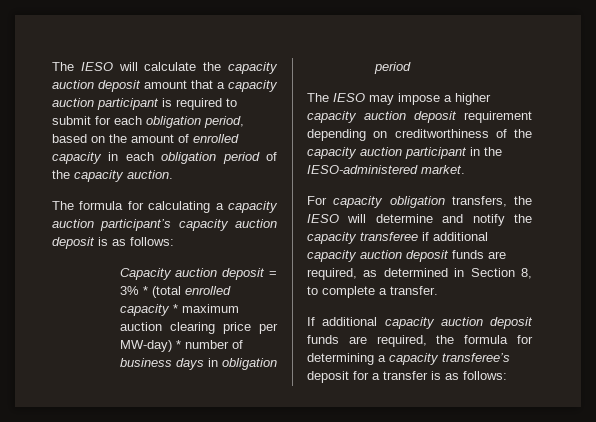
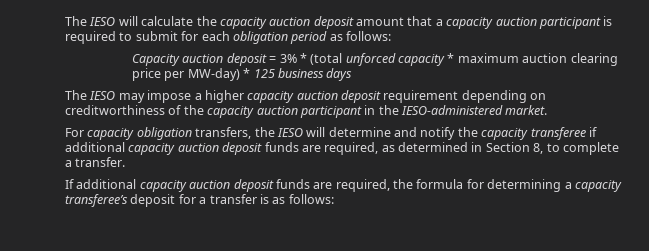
- The IESO will calculate the capacity auction deposit amount that a capacity auction participant is required to submit for each obligation period, based on the amount of enrolled capacity in each obligation period of the capacity auction.
- The formula for calculating a capacity auction participant’s capacity auction deposit is as follows:
+ The IESO will calculate the capacity auction deposit amount that a capacity auction participant is required to submit for each obligation period as follows:
- Capacity auction deposit = 3% * (total enrolled capacity * maximum auction clearing price per MW-day) * number of business days in obligation period
+ Capacity auction deposit = 3% * (total unforced capacity * maximum auction clearing price per MW-day) * 125 business days

